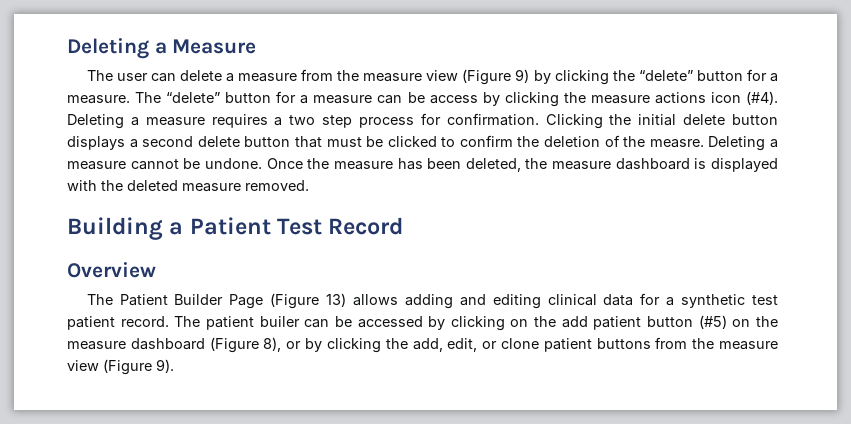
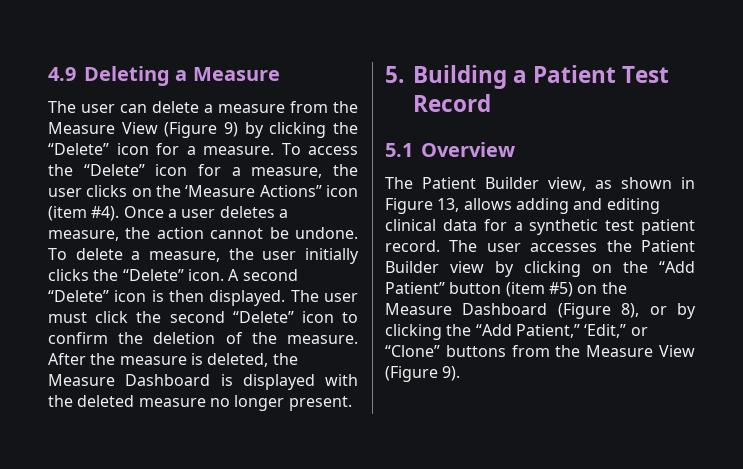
- Deleting a Measure
+ 4.9 Deleting a Measure
- The user can delete a measure from the measure view (Figure 9) by clicking the “delete” button for a measure.
+ The user can delete a measure from the Measure View (Figure 9) by clicking the “Delete” icon for a measure.
- The “delete” button for a measure can be access by clicking the measure actions icon (#4). Deleting a measure requires a two step process for confirmation. Clicking the initial delete button displays a second delete button that must be clicked to confirm the deletion of the measre. Deleting a measure cannot be undone. Once the measure has been deleted, the measure dashboard is displayed with the deleted measure removed.
- Building a Patient Test Record
+ To access the “Delete” icon for a measure, the user clicks on the ‘Measure Actions” icon (item #4). Once a user deletes a measure, the action cannot be undone. To delete a measure, the user initially clicks the “Delete” icon. A second “Delete” icon is then displayed. The user must click the second “Delete” icon to confirm the deletion of the measure. After the measure is deleted, the Measure Dashboard is displayed with the deleted measure no longer present.
+ 5. Building a Patient Test Record
- Overview
+ 5.1 Overview
- The Patient Builder Page (Figure 13) allows adding and editing clinical data for a synthetic test patient record.
+ The Patient Builder view, as shown in Figure 13, allows adding and editing clinical data for a synthetic test patient record.
- The patient builer can be accessed by clicking on the add patient button (#5) on the measure dashboard (Figure 8), or by clicking the add, edit, or clone patient buttons from the measure view (Figure 9).
+ The user accesses the Patient Builder view by clicking on the “Add Patient” button (item #5) on the Measure Dashboard (Figure 8), or by clicking the “Add Patient,” ‘Edit,” or “Clone” buttons from the Measure View (Figure 9).

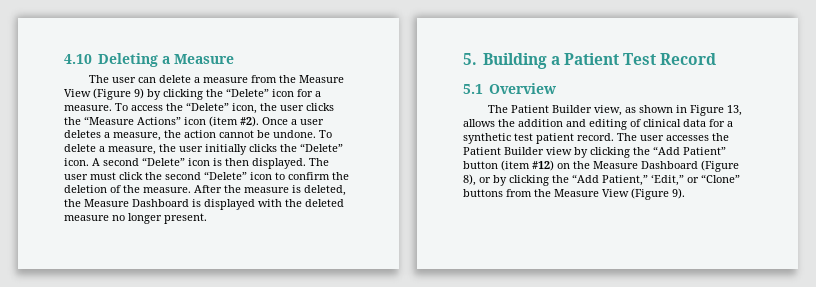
- 4.9 Deleting a Measure
+ 4.10 Deleting a Measure
- To access the “Delete” icon for a measure, the user clicks on the ‘Measure Actions” icon (item #4).
+ To access the “Delete” icon, the user clicks the “Measure Actions” icon (item #2).
- The Patient Builder view, as shown in Figure 13, allows adding and editing clinical data for a synthetic test patient record.
+ The Patient Builder view, as shown in Figure 13, allows the addition and editing of clinical data for a synthetic test patient record.
- The user accesses the Patient Builder view by clicking on the “Add Patient” button (item #5) on the Measure Dashboard (Figure 8), or by clicking the “Add Patient,” ‘Edit,” or “Clone” buttons from the Measure View (Figure 9).
+ The user accesses the Patient Builder view by clicking the “Add Patient” button (item #12) on the Measure Dashboard (Figure 8), or by clicking the “Add Patient,” ‘Edit,” or “Clone” buttons from the Measure View (Figure 9).

